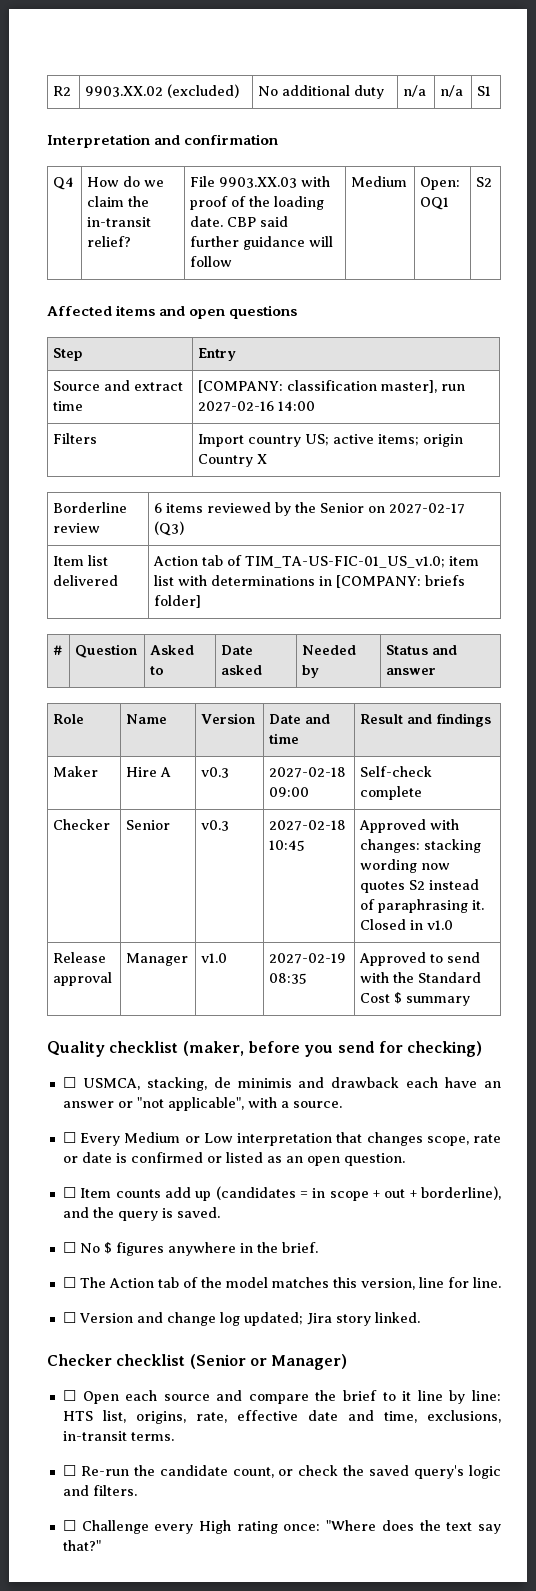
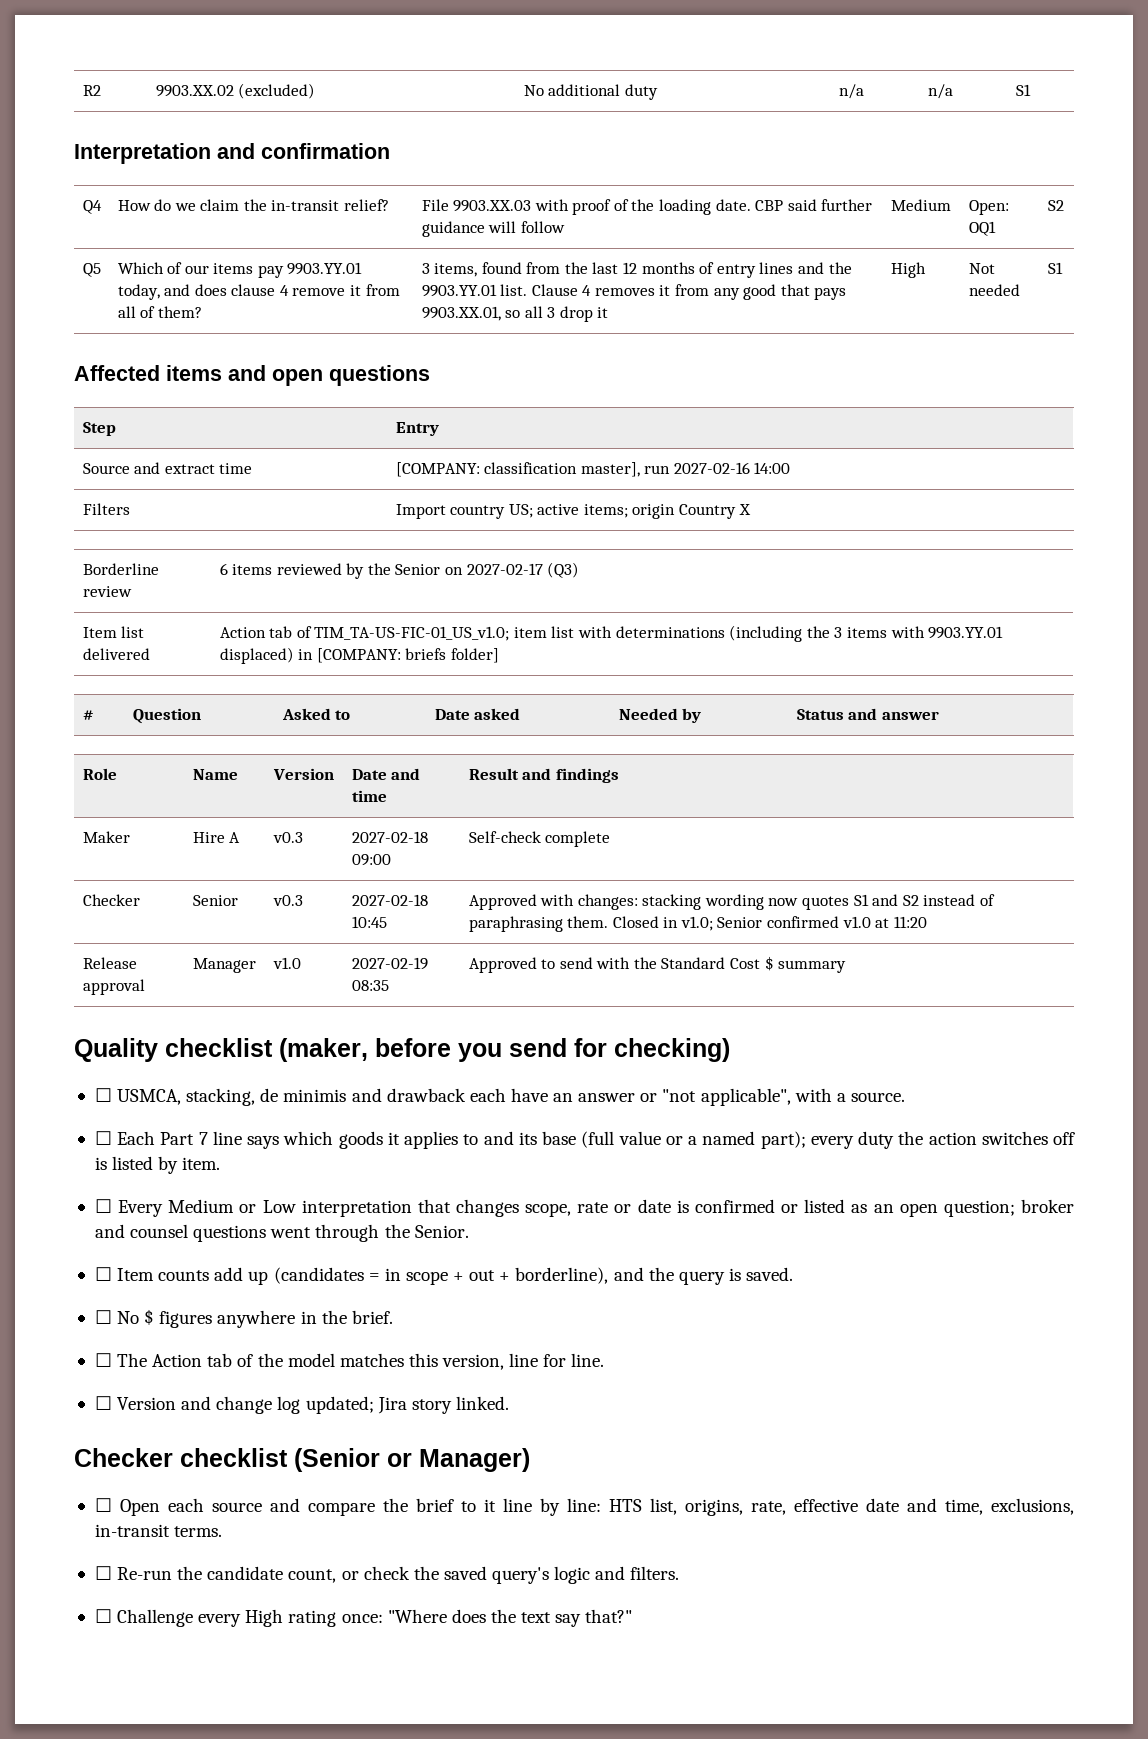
+ Q5 | Which of our items pay 9903.YY.01 today, and does clause 4 remove it from all of them? | 3 items, found from the last 12 months of entry lines and the 9903.YY.01 list. Clause 4 removes it from any good that pays 9903.XX.01, so all 3 drop it | High | Not needed | S1
- Item list delivered | Action tab of TIM_TA-US-FIC-01_US_v1.0; item list with determinations in [COMPANY: briefs folder]
+ Item list delivered | Action tab of TIM_TA-US-FIC-01_US_v1.0; item list with determinations (including the 3 items with 9903.YY.01 displaced) in [COMPANY: briefs folder]
- Checker | Senior | v0.3 | 2027-02-18 10:45 | Approved with changes: stacking wording now quotes S2 instead of paraphrasing it. Closed in v1.0
+ Checker | Senior | v0.3 | 2027-02-18 10:45 | Approved with changes: stacking wording now quotes S1 and S2 instead of paraphrasing them. Closed in v1.0; Senior confirmed v1.0 at 11:20
+ ☐ Each Part 7 line says which goods it applies to and its base (full value or a named part); every duty the action switches off is listed by item.
- ☐ Every Medium or Low interpretation that changes scope, rate or date is confirmed or listed as an open question.
+ ☐ Every Medium or Low interpretation that changes scope, rate or date is confirmed or listed as an open question; broker and counsel questions went through the Senior.

